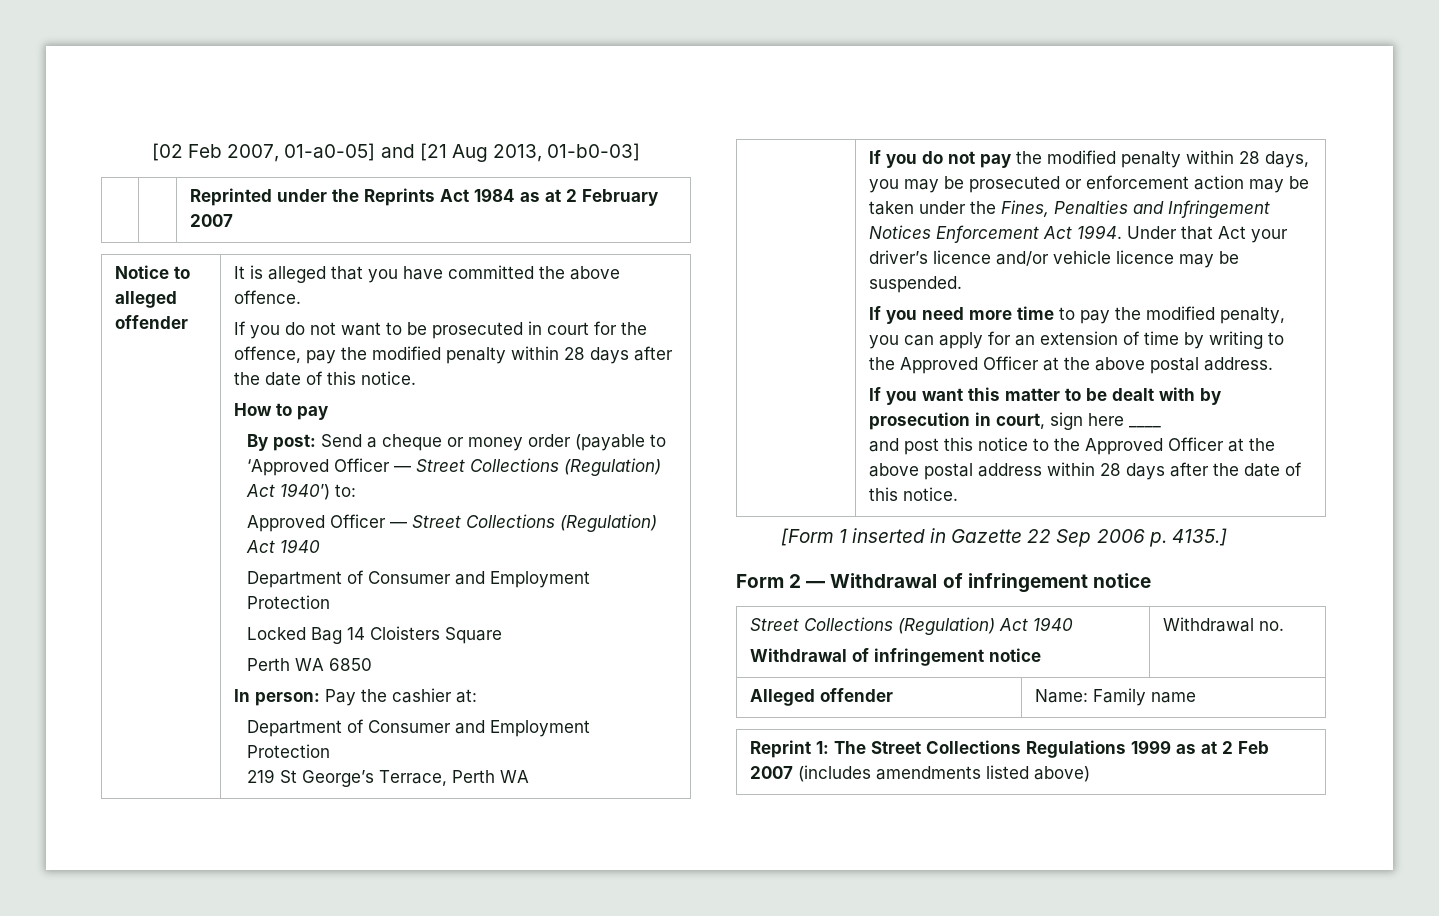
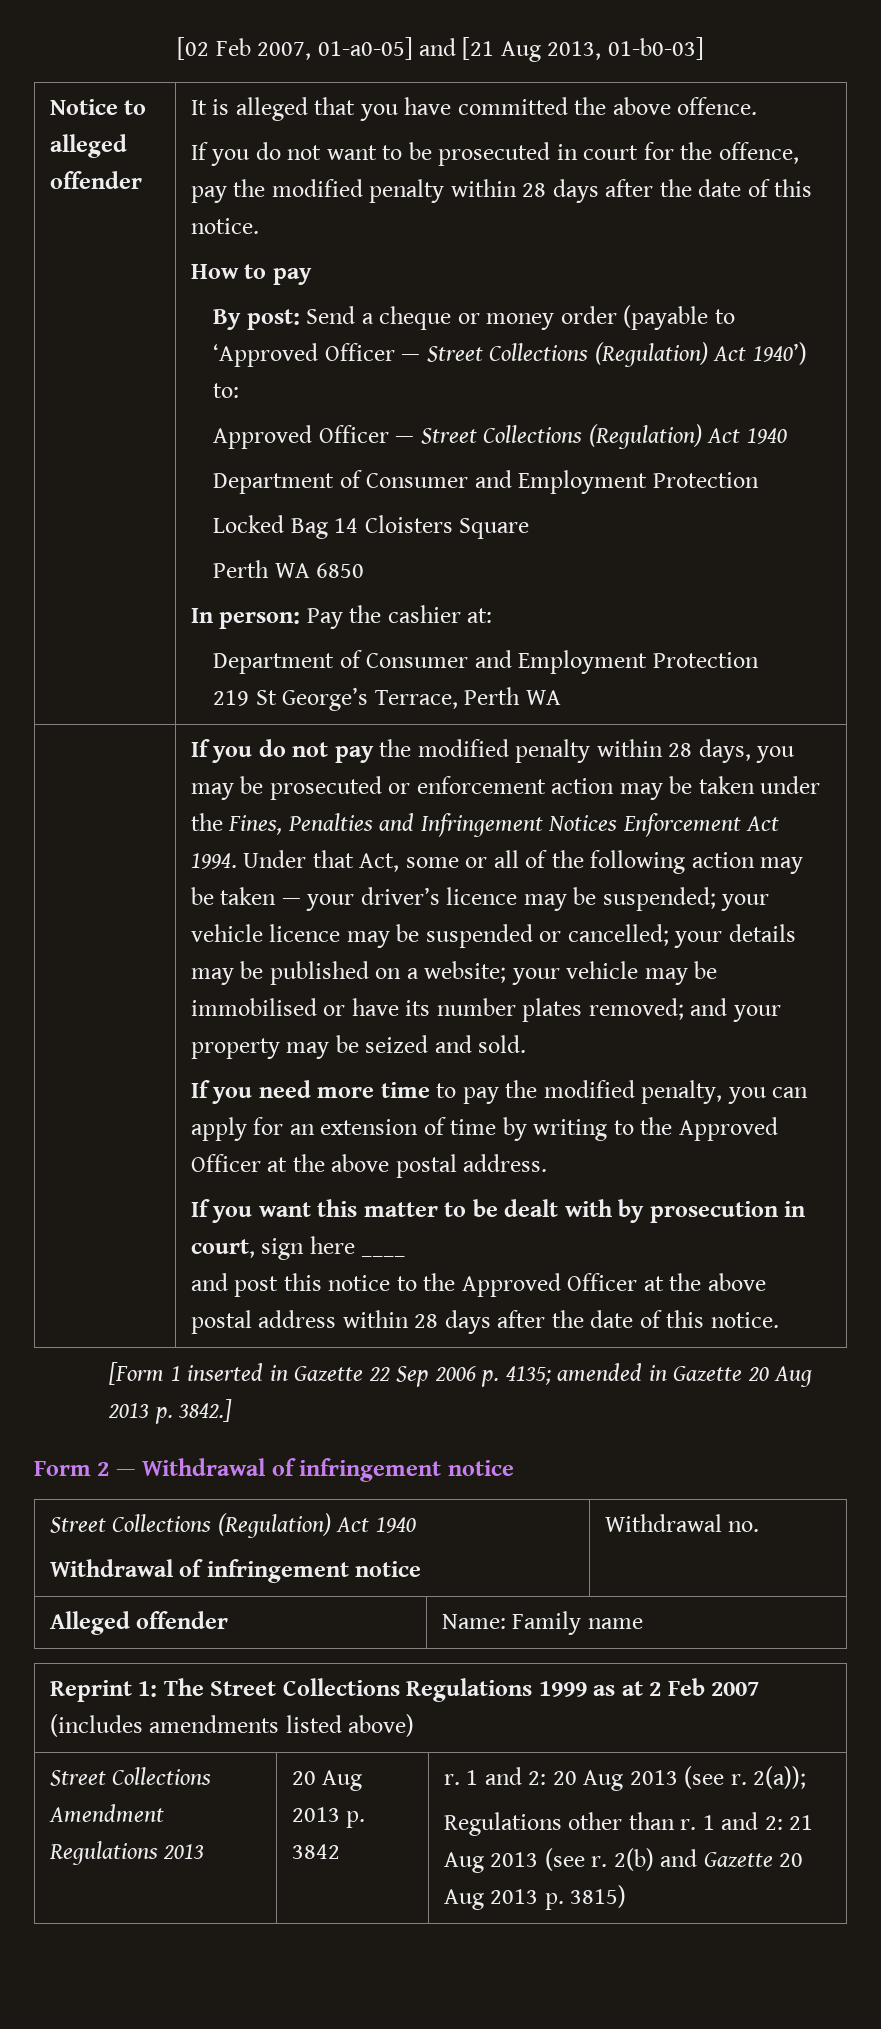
- | | Reprinted under the Reprints Act 1984 as at 2 February 2007
- Under that Act your driver’s licence and/or vehicle licence may be suspended.
+ Under that Act, some or all of the following action may be taken — your driver’s licence may be suspended; your vehicle licence may be suspended or cancelled; your details may be published on a website; your vehicle may be immobilised or have its number plates removed; and your property may be seized and sold.
- [Form 1 inserted in Gazette 22 Sep 2006 p. 4135.]
+ [Form 1 inserted in Gazette 22 Sep 2006 p. 4135; amended in Gazette 20 Aug 2013 p. 3842.]
+ Street Collections Amendment Regulations 2013 | 20 Aug 2013 p. 3842 | r. 1 and 2: 20 Aug 2013 (see r. 2(a));
+ Regulations other than r. 1 and 2: 21 Aug 2013 (see r. 2(b) and Gazette 20 Aug 2013 p. 3815)

